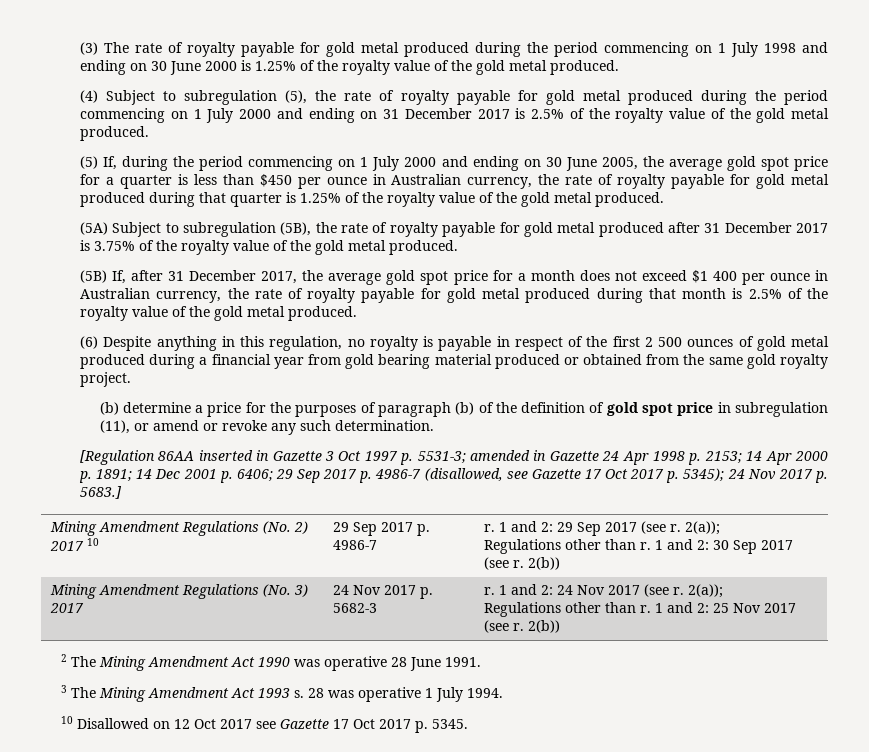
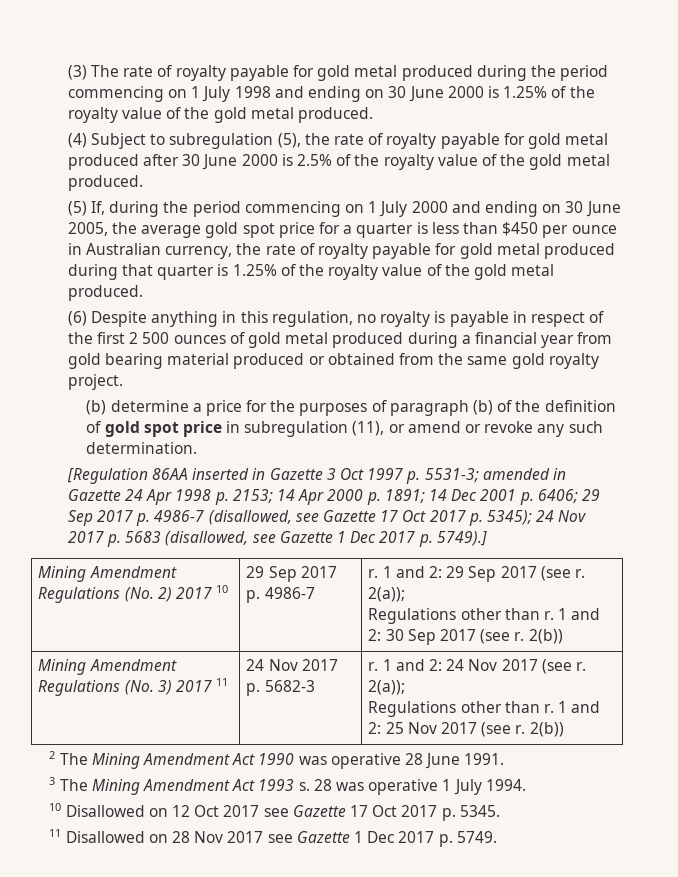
- (4) Subject to subregulation (5), the rate of royalty payable for gold metal produced during the period commencing on 1 July 2000 and ending on 31 December 2017 is 2.5% of the royalty value of the gold metal produced.
+ (4) Subject to subregulation (5), the rate of royalty payable for gold metal produced after 30 June 2000 is 2.5% of the royalty value of the gold metal produced.
- (5A) Subject to subregulation (5B), the rate of royalty payable for gold metal produced after 31 December 2017 is 3.75% of the royalty value of the gold metal produced.
- (5B) If, after 31 December 2017, the average gold spot price for a month does not exceed $1 400 per ounce in Australian currency, the rate of royalty payable for gold metal produced during that month is 2.5% of the royalty value of the gold metal produced.
- [Regulation 86AA inserted in Gazette 3 Oct 1997 p. 5531-3; amended in Gazette 24 Apr 1998 p. 2153; 14 Apr 2000 p. 1891; 14 Dec 2001 p. 6406; 29 Sep 2017 p. 4986-7 (disallowed, see Gazette 17 Oct 2017 p. 5345); 24 Nov 2017 p. 5683.]
+ [Regulation 86AA inserted in Gazette 3 Oct 1997 p. 5531-3; amended in Gazette 24 Apr 1998 p. 2153; 14 Apr 2000 p. 1891; 14 Dec 2001 p. 6406; 29 Sep 2017 p. 4986-7 (disallowed, see Gazette 17 Oct 2017 p. 5345); 24 Nov 2017 p. 5683 (disallowed, see Gazette 1 Dec 2017 p. 5749).]
- Mining Amendment Regulations (No. 3) 2017 | 24 Nov 2017 p. 5682-3 | r. 1 and 2: 24 Nov 2017 (see r. 2(a));
+ Mining Amendment Regulations (No. 3) 2017 11 | 24 Nov 2017 p. 5682-3 | r. 1 and 2: 24 Nov 2017 (see r. 2(a));
+ 11 Disallowed on 28 Nov 2017 see Gazette 1 Dec 2017 p. 5749.

